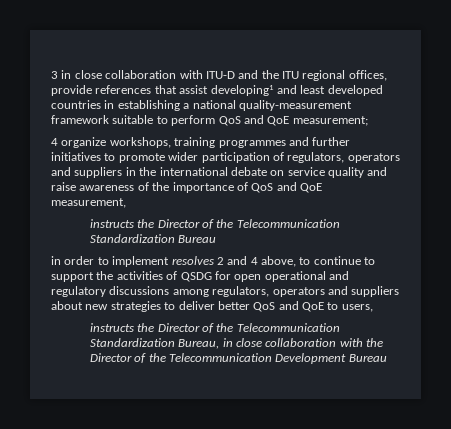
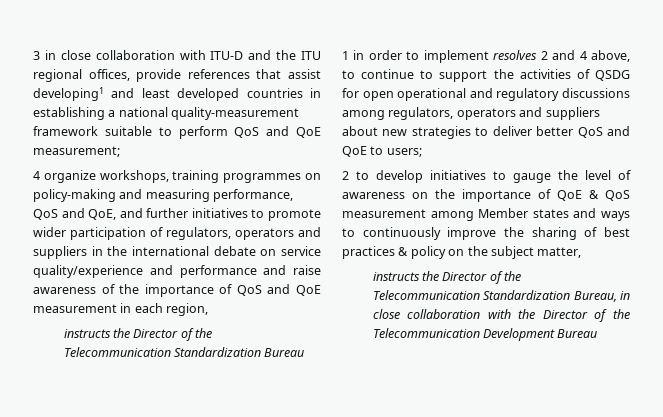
- 4 organize workshops, training programmes and further initiatives to promote wider participation of regulators, operators and suppliers in the international debate on service quality and raise awareness of the importance of QoS and QoE measurement,
+ 4 organize workshops, training programmes on policy-making and measuring performance, QoS and QoE, and further initiatives to promote wider participation of regulators, operators and suppliers in the international debate on service quality/experience and performance and raise awareness of the importance of QoS and QoE measurement in each region,
- in order to implement resolves 2 and 4 above, to continue to support the activities of QSDG for open operational and regulatory discussions among regulators, operators and suppliers about new strategies to deliver better QoS and QoE to users,
+ 1 in order to implement resolves 2 and 4 above, to continue to support the activities of QSDG for open operational and regulatory discussions among regulators, operators and suppliers about new strategies to deliver better QoS and QoE to users;
+ 2 to develop initiatives to gauge the level of awareness on the importance of QoE & QoS measurement among Member states and ways to continuously improve the sharing of best practices & policy on the subject matter,

